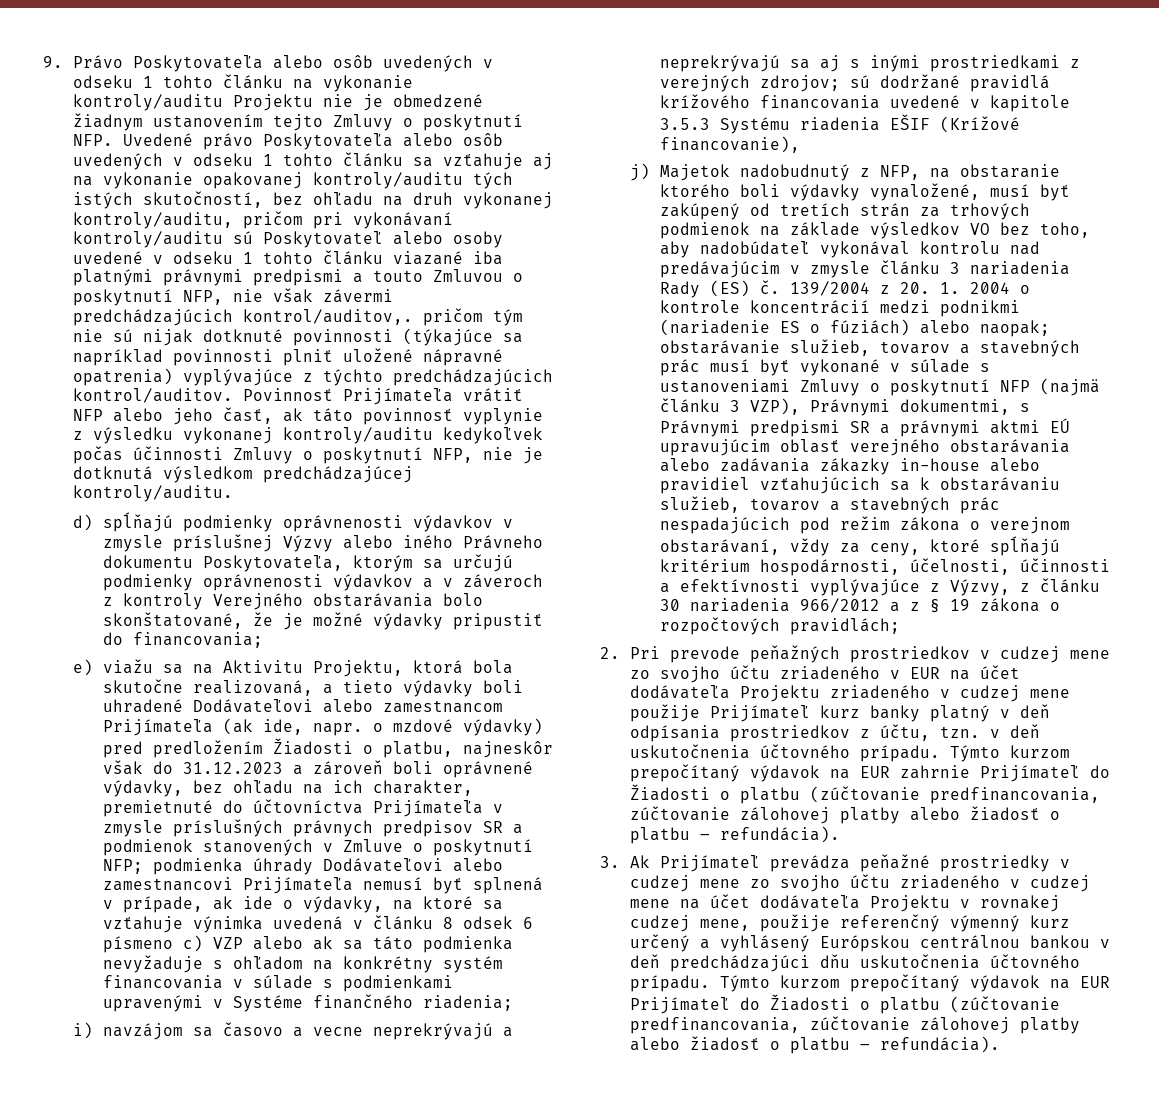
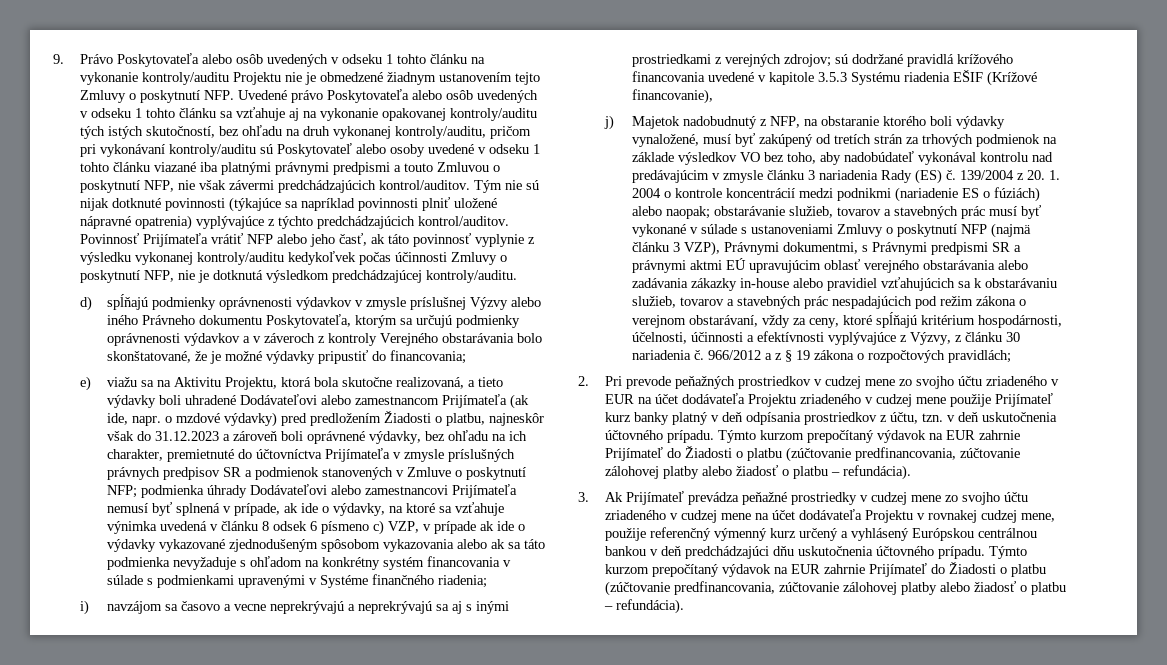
- 9. Právo Poskytovateľa alebo osôb uvedených v odseku 1 tohto článku na vykonanie kontroly/auditu Projektu nie je obmedzené žiadnym ustanovením tejto Zmluvy o poskytnutí NFP. Uvedené právo Poskytovateľa alebo osôb uvedených v odseku 1 tohto článku sa vzťahuje aj na vykonanie opakovanej kontroly/auditu tých istých skutočností, bez ohľadu na druh vykonanej kontroly/auditu, pričom pri vykonávaní kontroly/auditu sú Poskytovateľ alebo osoby uvedené v odseku 1 tohto článku viazané iba platnými právnymi predpismi a touto Zmluvou o poskytnutí NFP, nie však závermi predchádzajúcich kontrol/auditov,. pričom tým nie sú nijak dotknuté povinnosti (týkajúce sa napríklad povinnosti plniť uložené nápravné opatrenia) vyplývajúce z týchto predchádzajúcich kontrol/auditov.
+ 9. Právo Poskytovateľa alebo osôb uvedených v odseku 1 tohto článku na vykonanie kontroly/auditu Projektu nie je obmedzené žiadnym ustanovením tejto Zmluvy o poskytnutí NFP. Uvedené právo Poskytovateľa alebo osôb uvedených v odseku 1 tohto článku sa vzťahuje aj na vykonanie opakovanej kontroly/auditu tých istých skutočností, bez ohľadu na druh vykonanej kontroly/auditu, pričom pri vykonávaní kontroly/auditu sú Poskytovateľ alebo osoby uvedené v odseku 1 tohto článku viazané iba platnými právnymi predpismi a touto Zmluvou o poskytnutí NFP, nie však závermi predchádzajúcich kontrol/auditov. Tým nie sú nijak dotknuté povinnosti (týkajúce sa napríklad povinnosti plniť uložené nápravné opatrenia) vyplývajúce z týchto predchádzajúcich kontrol/auditov.
- podmienka úhrady Dodávateľovi alebo zamestnancovi Prijímateľa nemusí byť splnená v prípade, ak ide o výdavky, na ktoré sa vzťahuje výnimka uvedená v článku 8 odsek 6 písmeno c) VZP alebo ak sa táto podmienka nevyžaduje s ohľadom na konkrétny systém financovania v súlade s podmienkami upravenými v Systéme finančného riadenia;
+ podmienka úhrady Dodávateľovi alebo zamestnancovi Prijímateľa nemusí byť splnená v prípade, ak ide o výdavky, na ktoré sa vzťahuje výnimka uvedená v článku 8 odsek 6 písmeno c) VZP, v prípade ak ide o výdavky vykazované zjednodušeným spôsobom vykazovania alebo ak sa táto podmienka nevyžaduje s ohľadom na konkrétny systém financovania v súlade s podmienkami upravenými v Systéme finančného riadenia;
- obstarávanie služieb, tovarov a stavebných prác musí byť vykonané v súlade s ustanoveniami Zmluvy o poskytnutí NFP (najmä článku 3 VZP), Právnymi dokumentmi, s Právnymi predpismi SR a právnymi aktmi EÚ upravujúcim oblasť verejného obstarávania alebo zadávania zákazky in-house alebo pravidiel vzťahujúcich sa k obstarávaniu služieb, tovarov a stavebných prác nespadajúcich pod režim zákona o verejnom obstarávaní, vždy za ceny, ktoré spĺňajú kritérium hospodárnosti, účelnosti, účinnosti a efektívnosti vyplývajúce z Výzvy, z článku 30 nariadenia 966/2012 a z § 19 zákona o rozpočtových pravidlách;
+ obstarávanie služieb, tovarov a stavebných prác musí byť vykonané v súlade s ustanoveniami Zmluvy o poskytnutí NFP (najmä článku 3 VZP), Právnymi dokumentmi, s Právnymi predpismi SR a právnymi aktmi EÚ upravujúcim oblasť verejného obstarávania alebo zadávania zákazky in-house alebo pravidiel vzťahujúcich sa k obstarávaniu služieb, tovarov a stavebných prác nespadajúcich pod režim zákona o verejnom obstarávaní, vždy za ceny, ktoré spĺňajú kritérium hospodárnosti, účelnosti, účinnosti a efektívnosti vyplývajúce z Výzvy, z článku 30 nariadenia č. 966/2012 a z § 19 zákona o rozpočtových pravidlách;
- 3. Ak Prijímateľ prevádza peňažné prostriedky v cudzej mene zo svojho účtu zriadeného v cudzej mene na účet dodávateľa Projektu v rovnakej cudzej mene, použije referenčný výmenný kurz určený a vyhlásený Európskou centrálnou bankou v deň predchádzajúci dňu uskutočnenia účtovného prípadu. Týmto kurzom prepočítaný výdavok na EUR Prijímateľ do Žiadosti o platbu (zúčtovanie predfinancovania, zúčtovanie zálohovej platby alebo žiadosť o platbu – refundácia).
+ 3. Ak Prijímateľ prevádza peňažné prostriedky v cudzej mene zo svojho účtu zriadeného v cudzej mene na účet dodávateľa Projektu v rovnakej cudzej mene, použije referenčný výmenný kurz určený a vyhlásený Európskou centrálnou bankou v deň predchádzajúci dňu uskutočnenia účtovného prípadu. Týmto kurzom prepočítaný výdavok na EUR zahrnie Prijímateľ do Žiadosti o platbu (zúčtovanie predfinancovania, zúčtovanie zálohovej platby alebo žiadosť o platbu – refundácia).

